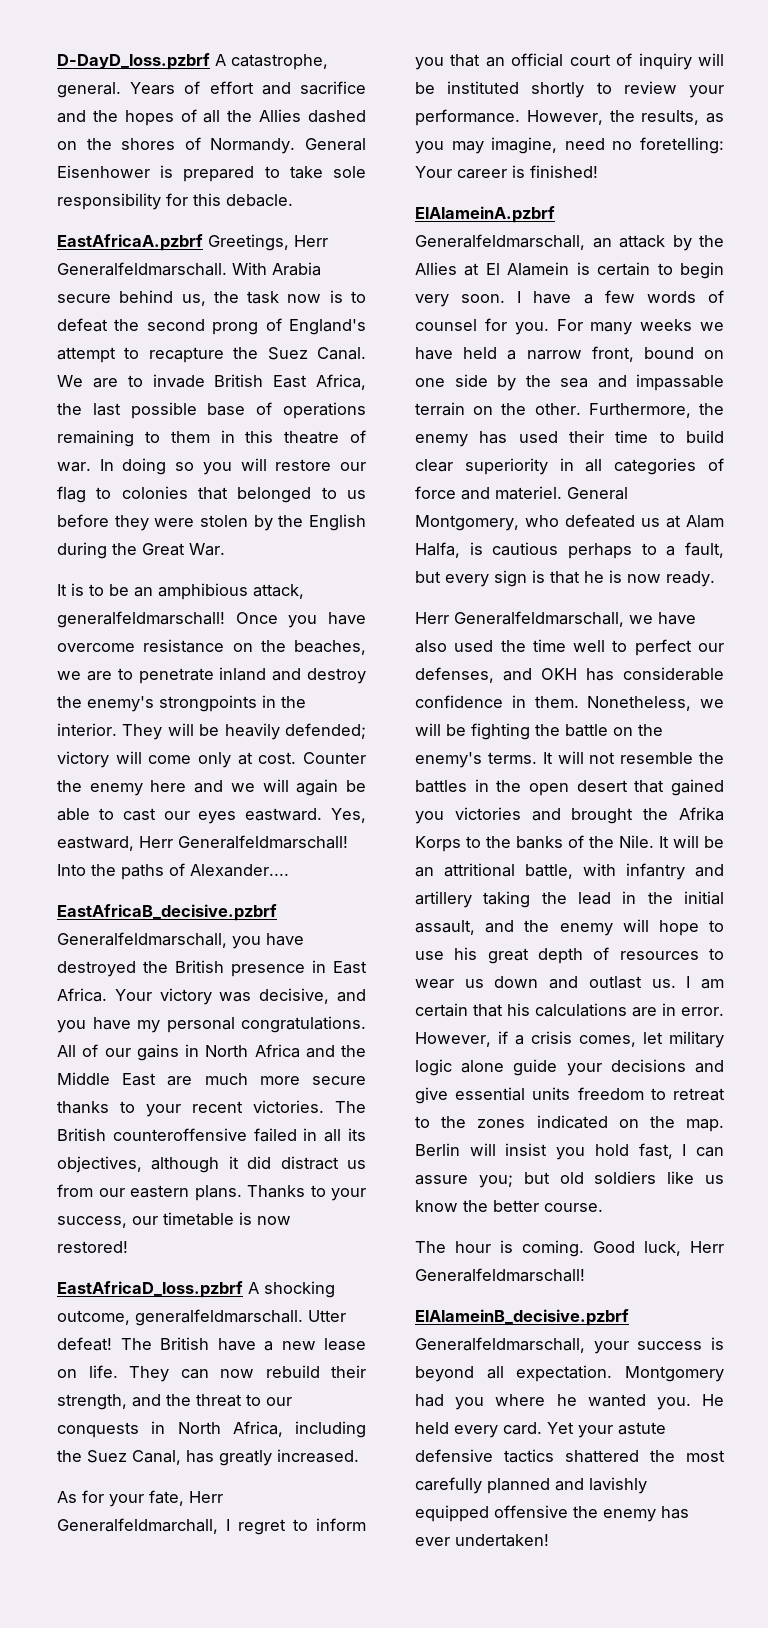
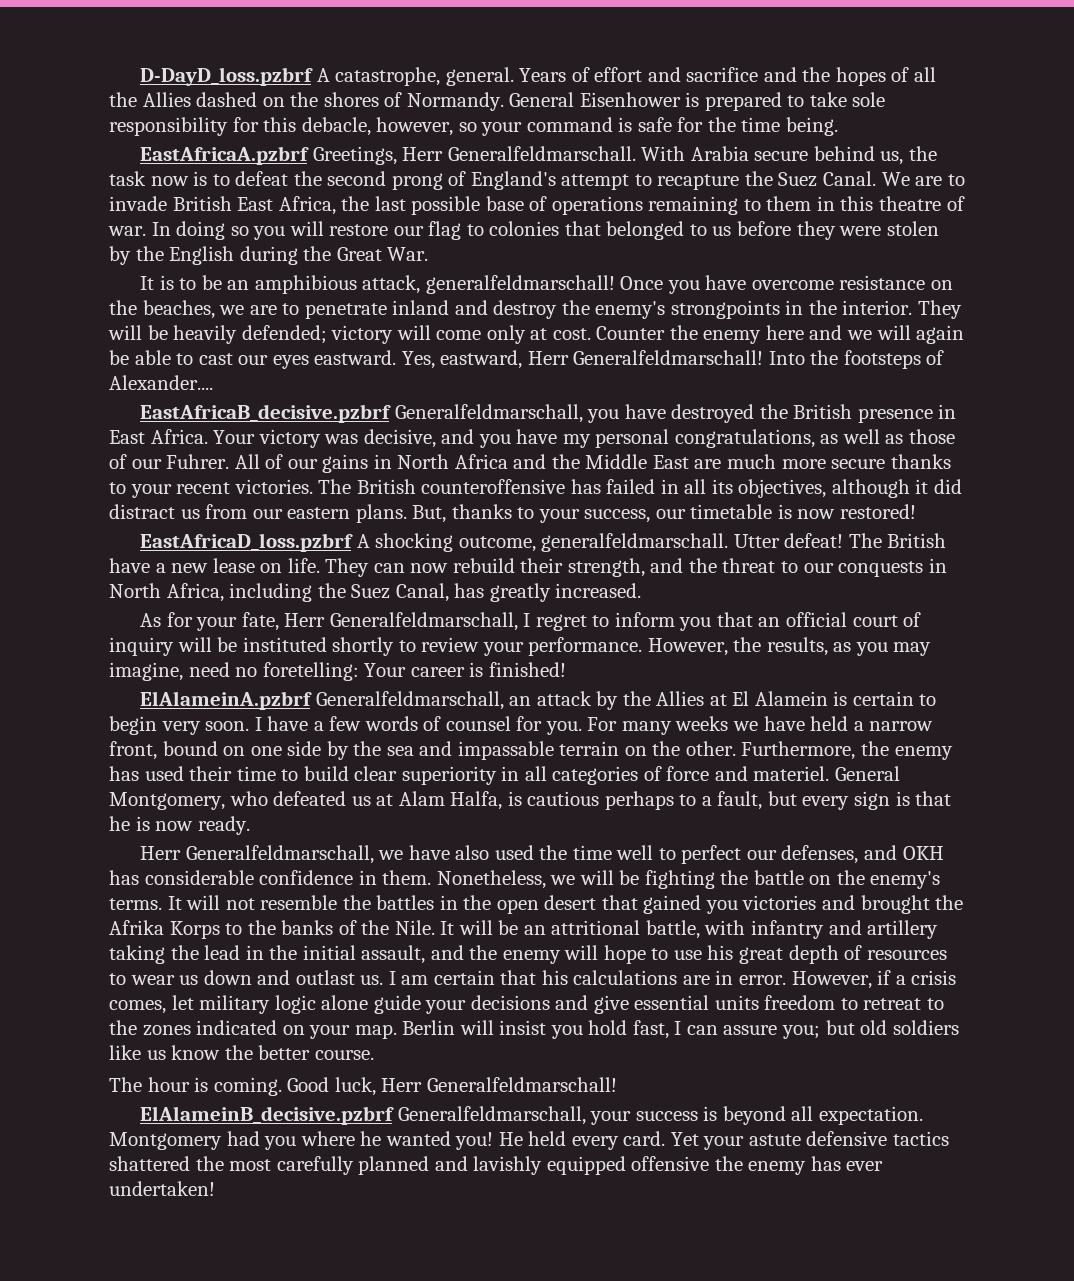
- General Eisenhower is prepared to take sole responsibility for this debacle.
+ General Eisenhower is prepared to take sole responsibility for this debacle, however, so your command is safe for the time being.
- Into the paths of Alexander....
+ Into the footsteps of Alexander....
- Your victory was decisive, and you have my personal congratulations.
+ Your victory was decisive, and you have my personal congratulations, as well as those of our Fuhrer.
- The British counteroffensive failed in all its objectives, although it did distract us from our eastern plans.
+ The British counteroffensive has failed in all its objectives, although it did distract us from our eastern plans.
- Thanks to your success, our timetable is now restored!
+ But, thanks to your success, our timetable is now restored!
- As for your fate, Herr Generalfeldmarchall, I regret to inform you that an official court of inquiry will be instituted shortly to review your performance.
+ As for your fate, Herr Generalfeldmarschall, I regret to inform you that an official court of inquiry will be instituted shortly to review your performance.
- However, if a crisis comes, let military logic alone guide your decisions and give essential units freedom to retreat to the zones indicated on the map.
+ However, if a crisis comes, let military logic alone guide your decisions and give essential units freedom to retreat to the zones indicated on your map.
- Montgomery had you where he wanted you.
+ Montgomery had you where he wanted you!

